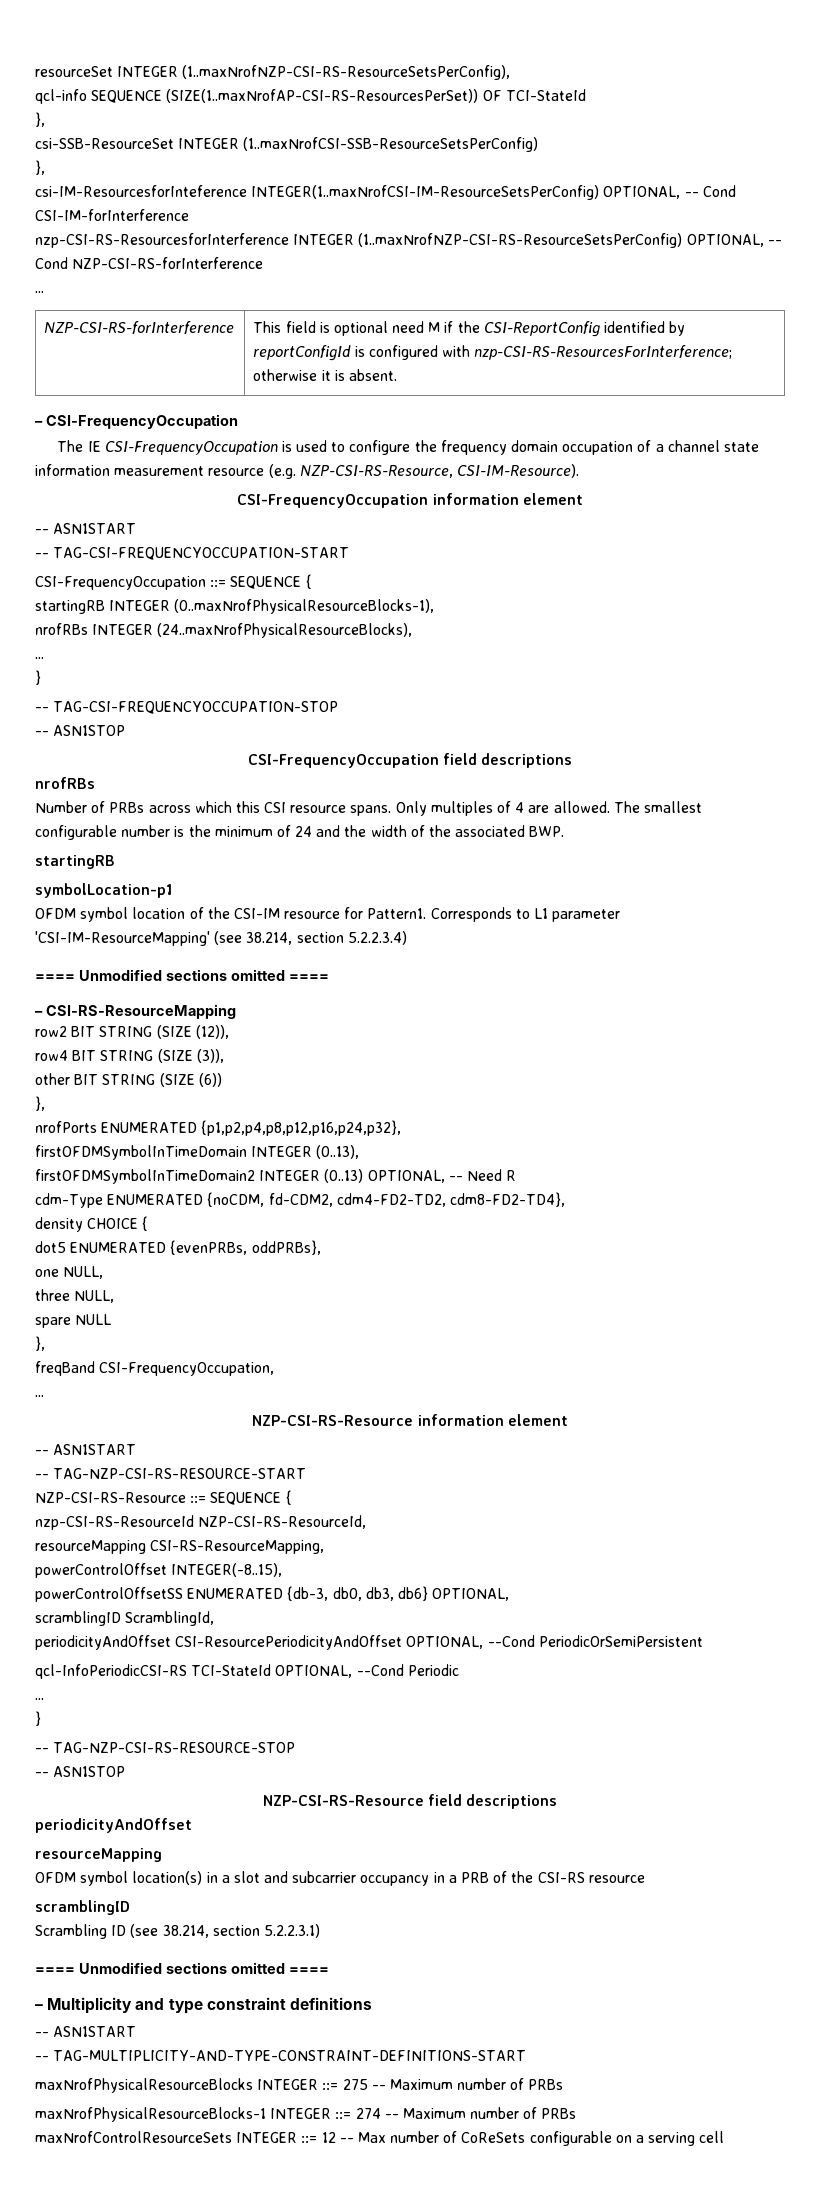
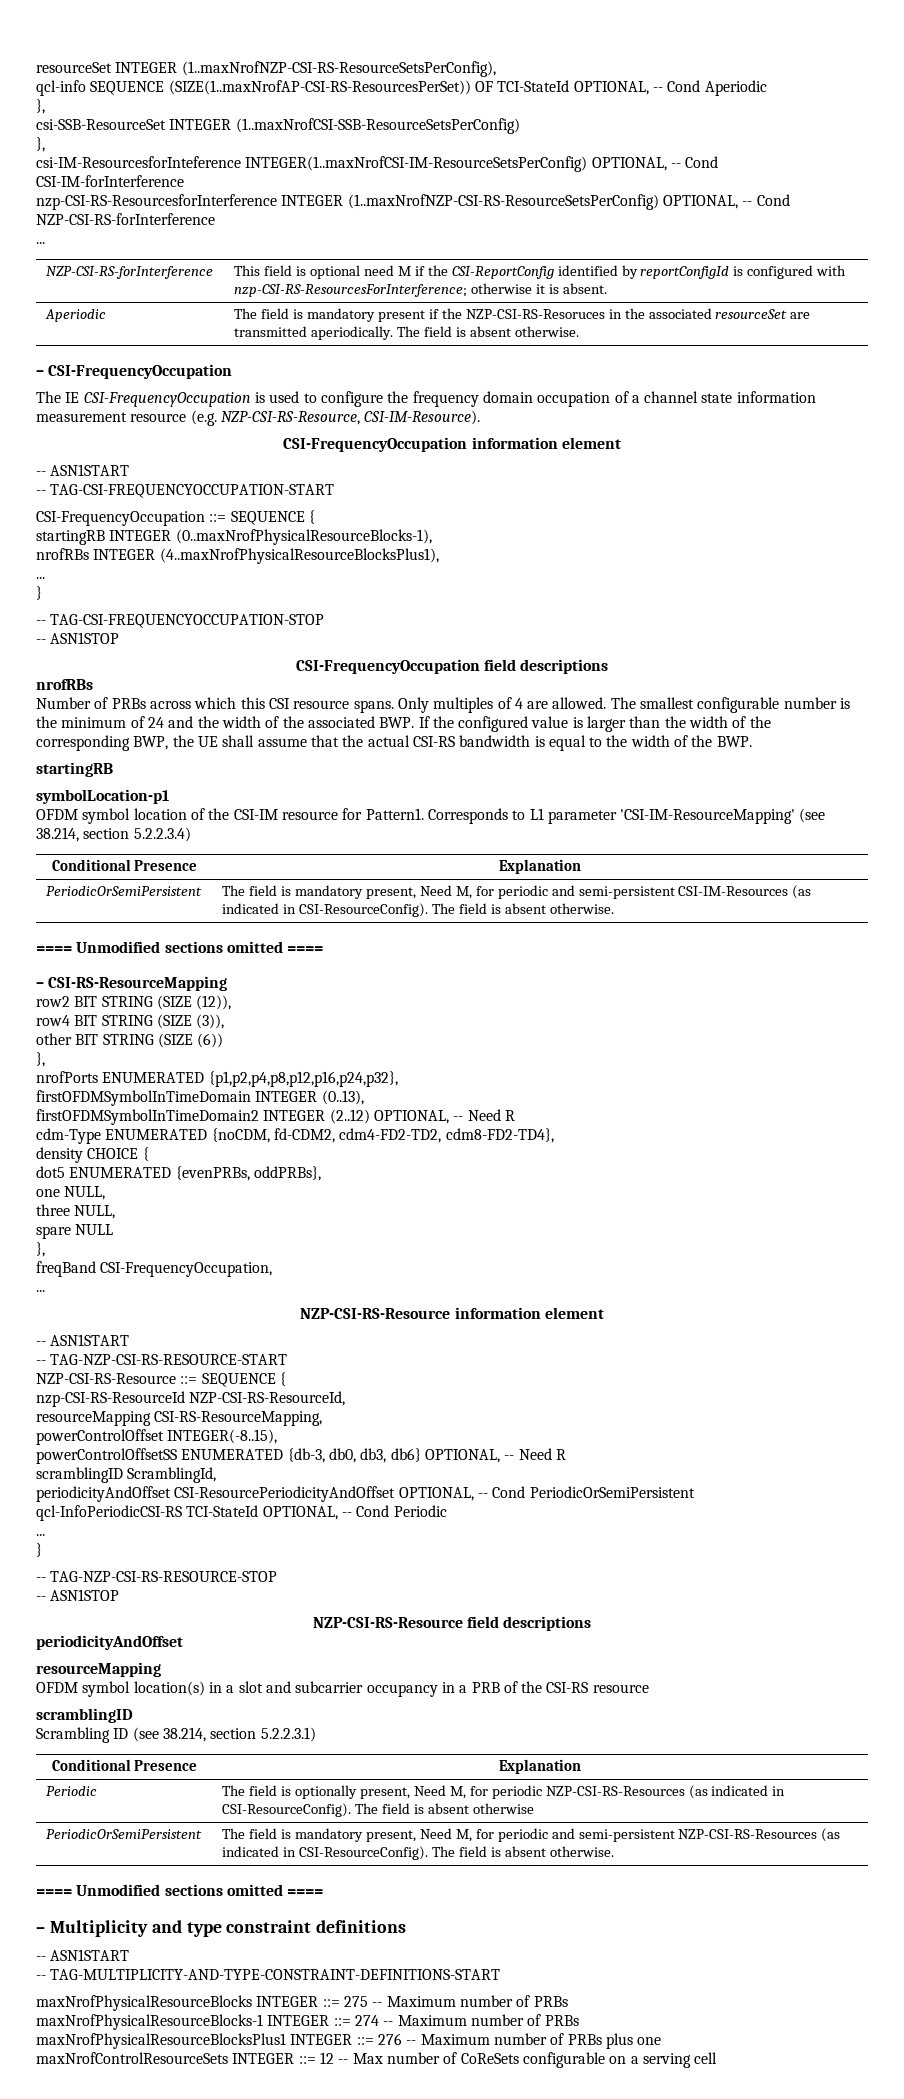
- qcl-info SEQUENCE (SIZE(1..maxNrofAP-CSI-RS-ResourcesPerSet)) OF TCI-StateId
+ qcl-info SEQUENCE (SIZE(1..maxNrofAP-CSI-RS-ResourcesPerSet)) OF TCI-StateId OPTIONAL, -- Cond Aperiodic
+ Aperiodic | The field is mandatory present if the NZP-CSI-RS-Resoruces in the associated resourceSet are transmitted aperiodically. The field is absent otherwise.
- nrofRBs INTEGER (24..maxNrofPhysicalResourceBlocks),
+ nrofRBs INTEGER (4..maxNrofPhysicalResourceBlocksPlus1),
- The smallest configurable number is the minimum of 24 and the width of the associated BWP.
+ The smallest configurable number is the minimum of 24 and the width of the associated BWP. If the configured value is larger than the width of the corresponding BWP, the UE shall assume that the actual CSI-RS bandwidth is equal to the width of the BWP.
  Corresponds to L1 parameter 'CSI-IM-ResourceMapping' (see 38.214, section 5.2.2.3.4)
+ Conditional Presence | Explanation
+ PeriodicOrSemiPersistent | The field is mandatory present, Need M, for periodic and semi-persistent CSI-IM-Resources (as indicated in CSI-ResourceConfig). The field is absent otherwise.
- firstOFDMSymbolInTimeDomain2 INTEGER (0..13) OPTIONAL, -- Need R
+ firstOFDMSymbolInTimeDomain2 INTEGER (2..12) OPTIONAL, -- Need R
- powerControlOffsetSS ENUMERATED {db-3, db0, db3, db6} OPTIONAL,
+ powerControlOffsetSS ENUMERATED {db-3, db0, db3, db6} OPTIONAL, -- Need R
- periodicityAndOffset CSI-ResourcePeriodicityAndOffset OPTIONAL, --Cond PeriodicOrSemiPersistent
+ periodicityAndOffset CSI-ResourcePeriodicityAndOffset OPTIONAL, -- Cond PeriodicOrSemiPersistent
- qcl-InfoPeriodicCSI-RS TCI-StateId OPTIONAL, --Cond Periodic
+ qcl-InfoPeriodicCSI-RS TCI-StateId OPTIONAL, -- Cond Periodic
  Scrambling ID (see 38.214, section 5.2.2.3.1)
+ Conditional Presence | Explanation
+ Periodic | The field is optionally present, Need M, for periodic NZP-CSI-RS-Resources (as indicated in CSI-ResourceConfig). The field is absent otherwise
+ PeriodicOrSemiPersistent | The field is mandatory present, Need M, for periodic and semi-persistent NZP-CSI-RS-Resources (as indicated in CSI-ResourceConfig). The field is absent otherwise.
+ maxNrofPhysicalResourceBlocksPlus1 INTEGER ::= 276 -- Maximum number of PRBs plus one

